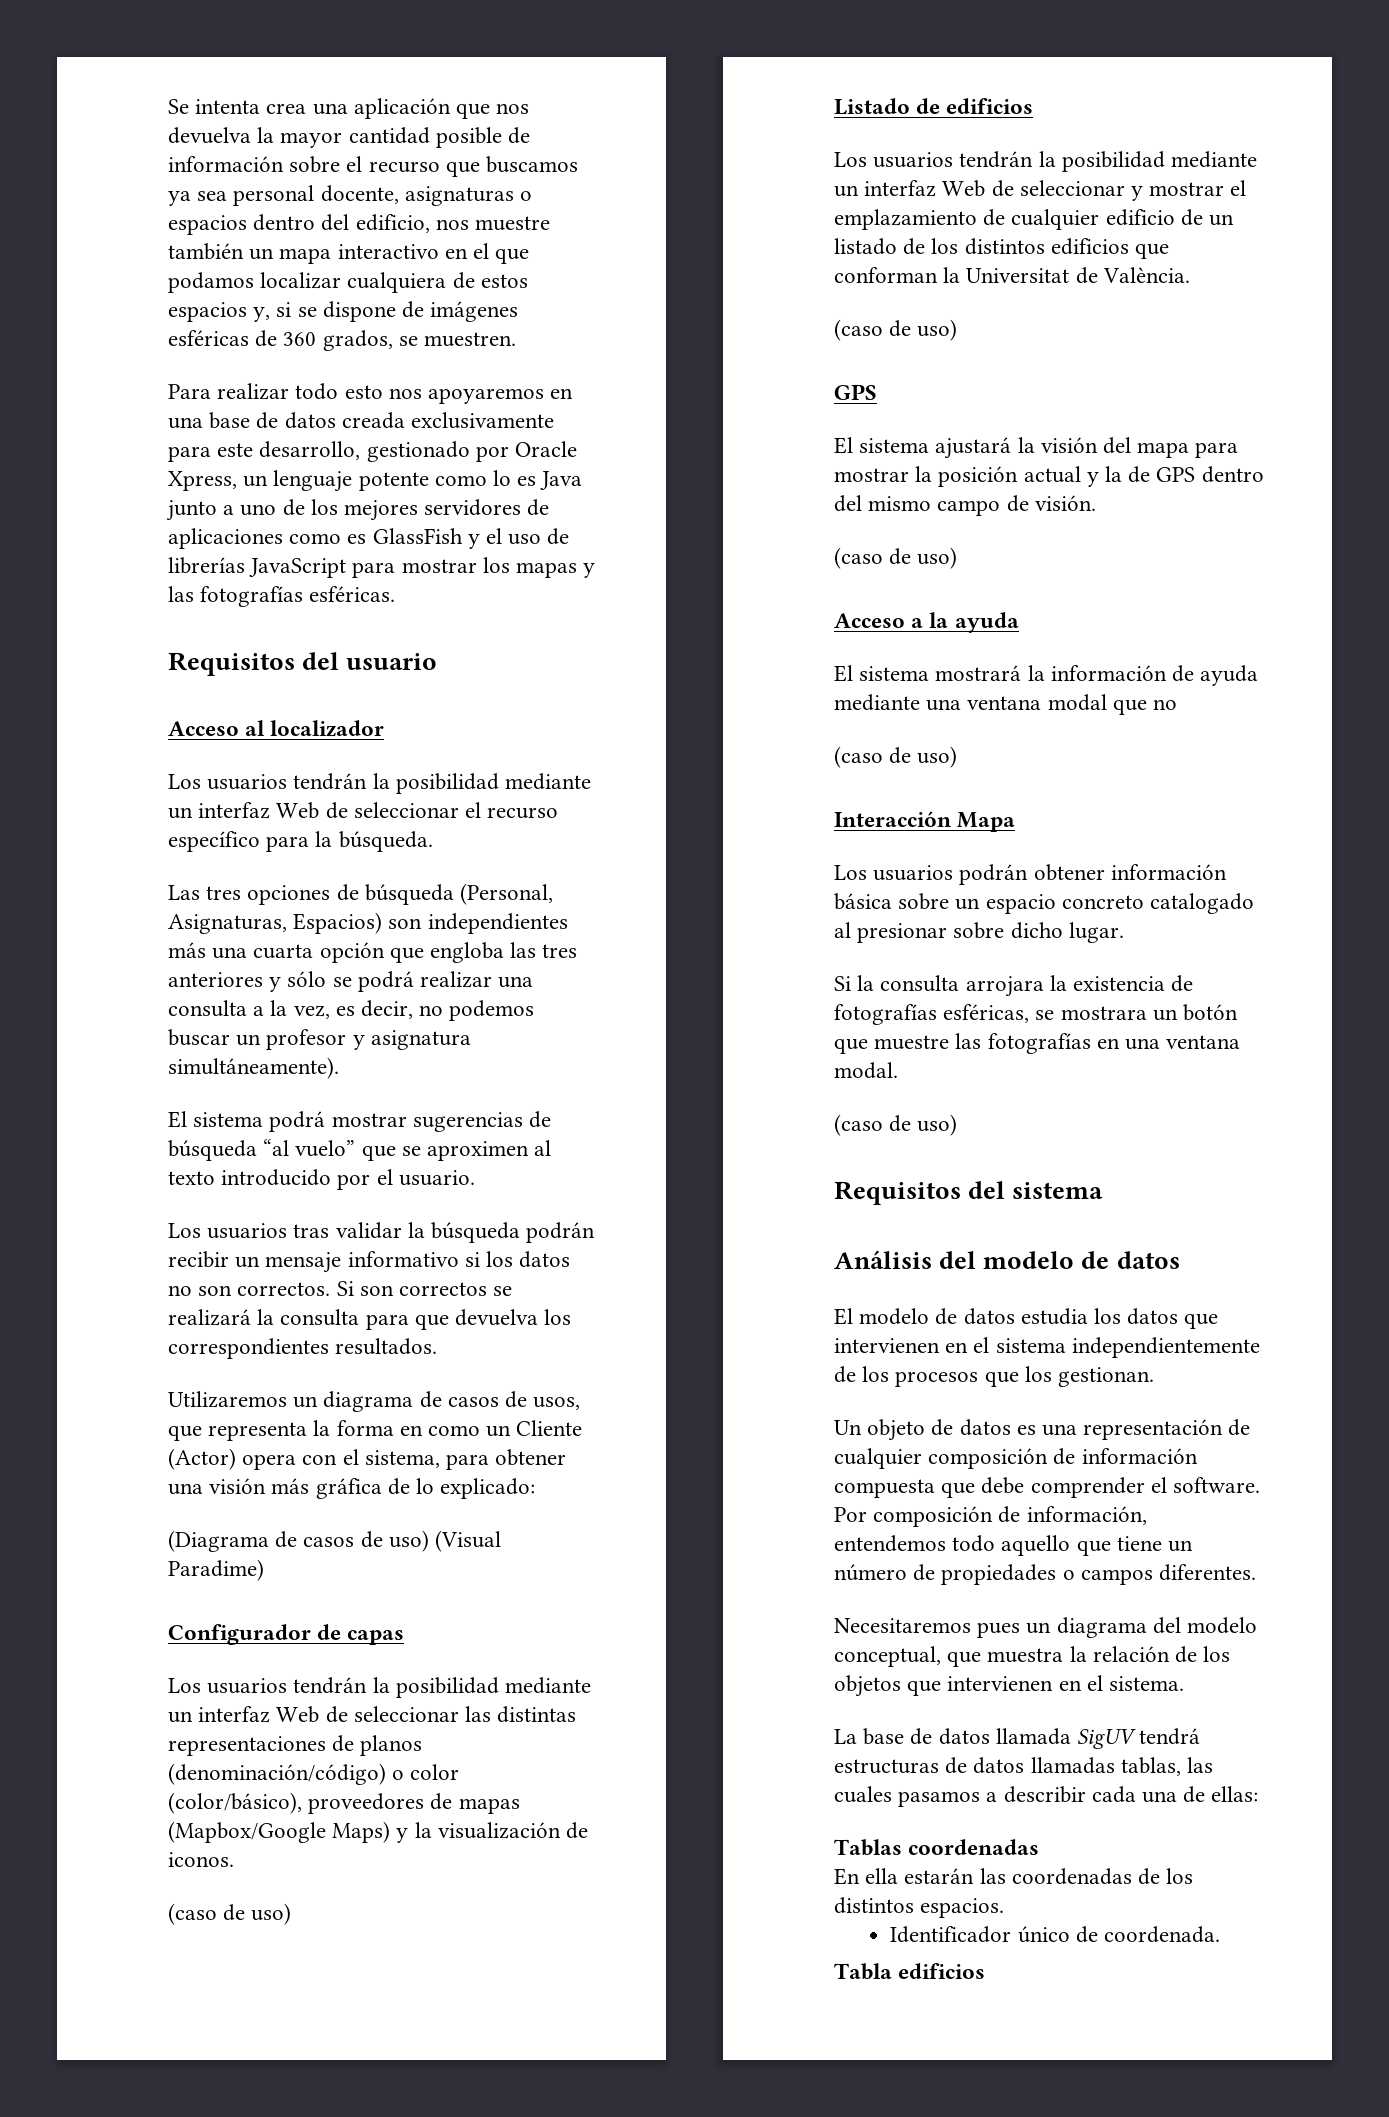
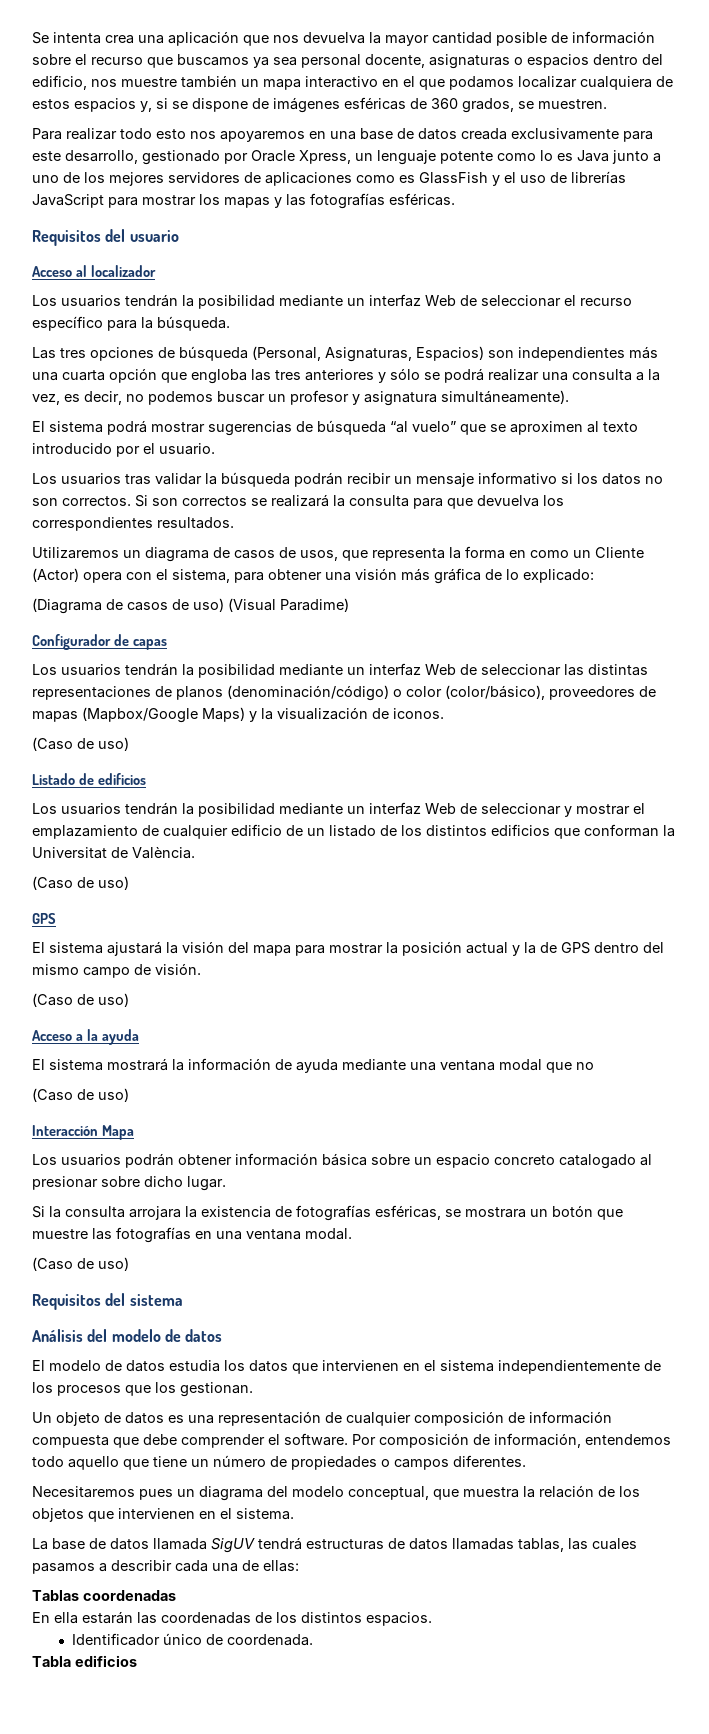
  Los usuarios tendrán la posibilidad mediante un interfaz Web de seleccionar las distintas representaciones de planos (denominación/código) o color (color/básico), proveedores de mapas (Mapbox/Google Maps) y la visualización de iconos.
- (caso de uso)
+ (Caso de uso)
  Los usuarios tendrán la posibilidad mediante un interfaz Web de seleccionar y mostrar el emplazamiento de cualquier edificio de un listado de los distintos edificios que conforman la Universitat de València.
- (caso de uso)
+ (Caso de uso)
  El sistema ajustará la visión del mapa para mostrar la posición actual y la de GPS dentro del mismo campo de visión.
- (caso de uso)
+ (Caso de uso)
  El sistema mostrará la información de ayuda mediante una ventana modal que no
- (caso de uso)
+ (Caso de uso)
  Si la consulta arrojara la existencia de fotografías esféricas, se mostrara un botón que muestre las fotografías en una ventana modal.
- (caso de uso)
+ (Caso de uso)

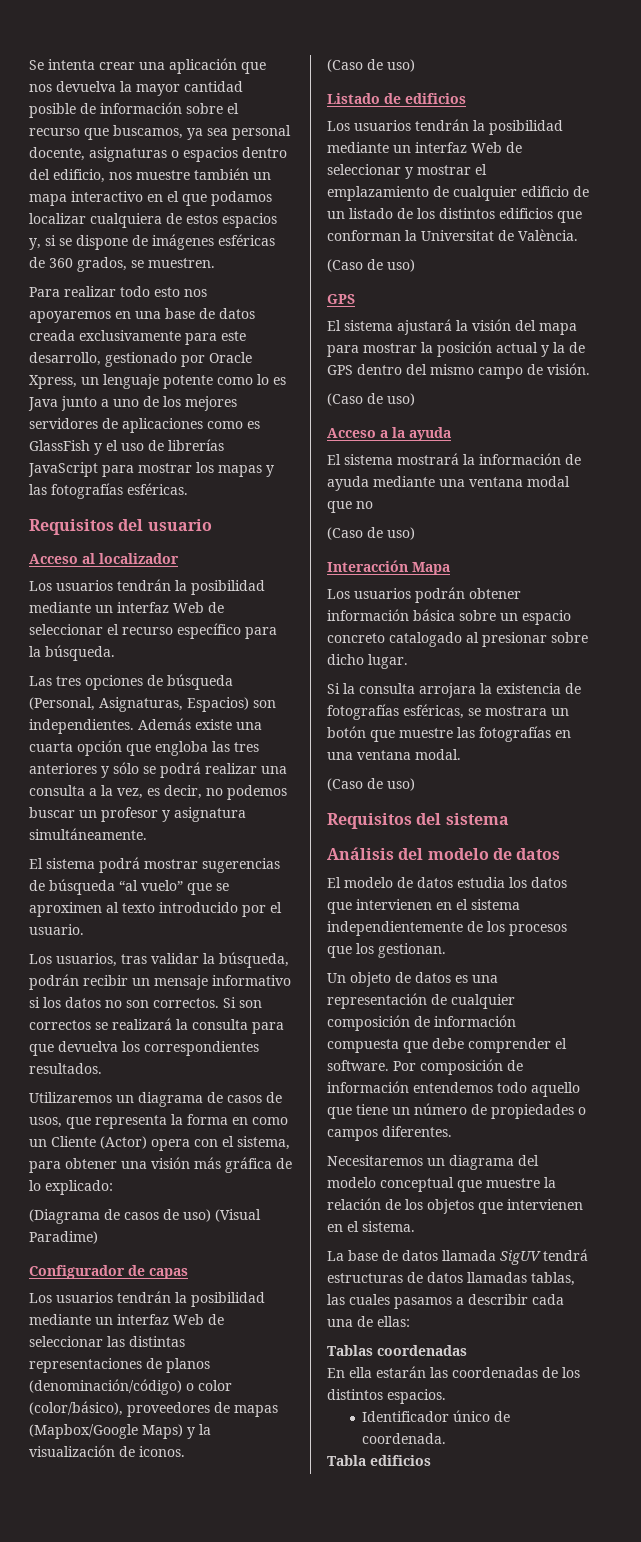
- Se intenta crea una aplicación que nos devuelva la mayor cantidad posible de información sobre el recurso que buscamos ya sea personal docente, asignaturas o espacios dentro del edificio, nos muestre también un mapa interactivo en el que podamos localizar cualquiera de estos espacios y, si se dispone de imágenes esféricas de 360 grados, se muestren.
+ Se intenta crear una aplicación que nos devuelva la mayor cantidad posible de información sobre el recurso que buscamos, ya sea personal docente, asignaturas o espacios dentro del edificio, nos muestre también un mapa interactivo en el que podamos localizar cualquiera de estos espacios y, si se dispone de imágenes esféricas de 360 grados, se muestren.
- Las tres opciones de búsqueda (Personal, Asignaturas, Espacios) son independientes más una cuarta opción que engloba las tres anteriores y sólo se podrá realizar una consulta a la vez, es decir, no podemos buscar un profesor y asignatura simultáneamente).
+ Las tres opciones de búsqueda (Personal, Asignaturas, Espacios) son independientes. Además existe una cuarta opción que engloba las tres anteriores y sólo se podrá realizar una consulta a la vez, es decir, no podemos buscar un profesor y asignatura simultáneamente.
- Los usuarios tras validar la búsqueda podrán recibir un mensaje informativo si los datos no son correctos.
+ Los usuarios, tras validar la búsqueda, podrán recibir un mensaje informativo si los datos no son correctos.
- Por composición de información, entendemos todo aquello que tiene un número de propiedades o campos diferentes.
+ Por composición de información entendemos todo aquello que tiene un número de propiedades o campos diferentes.
- Necesitaremos pues un diagrama del modelo conceptual, que muestra la relación de los objetos que intervienen en el sistema.
+ Necesitaremos un diagrama del modelo conceptual que muestre la relación de los objetos que intervienen en el sistema.

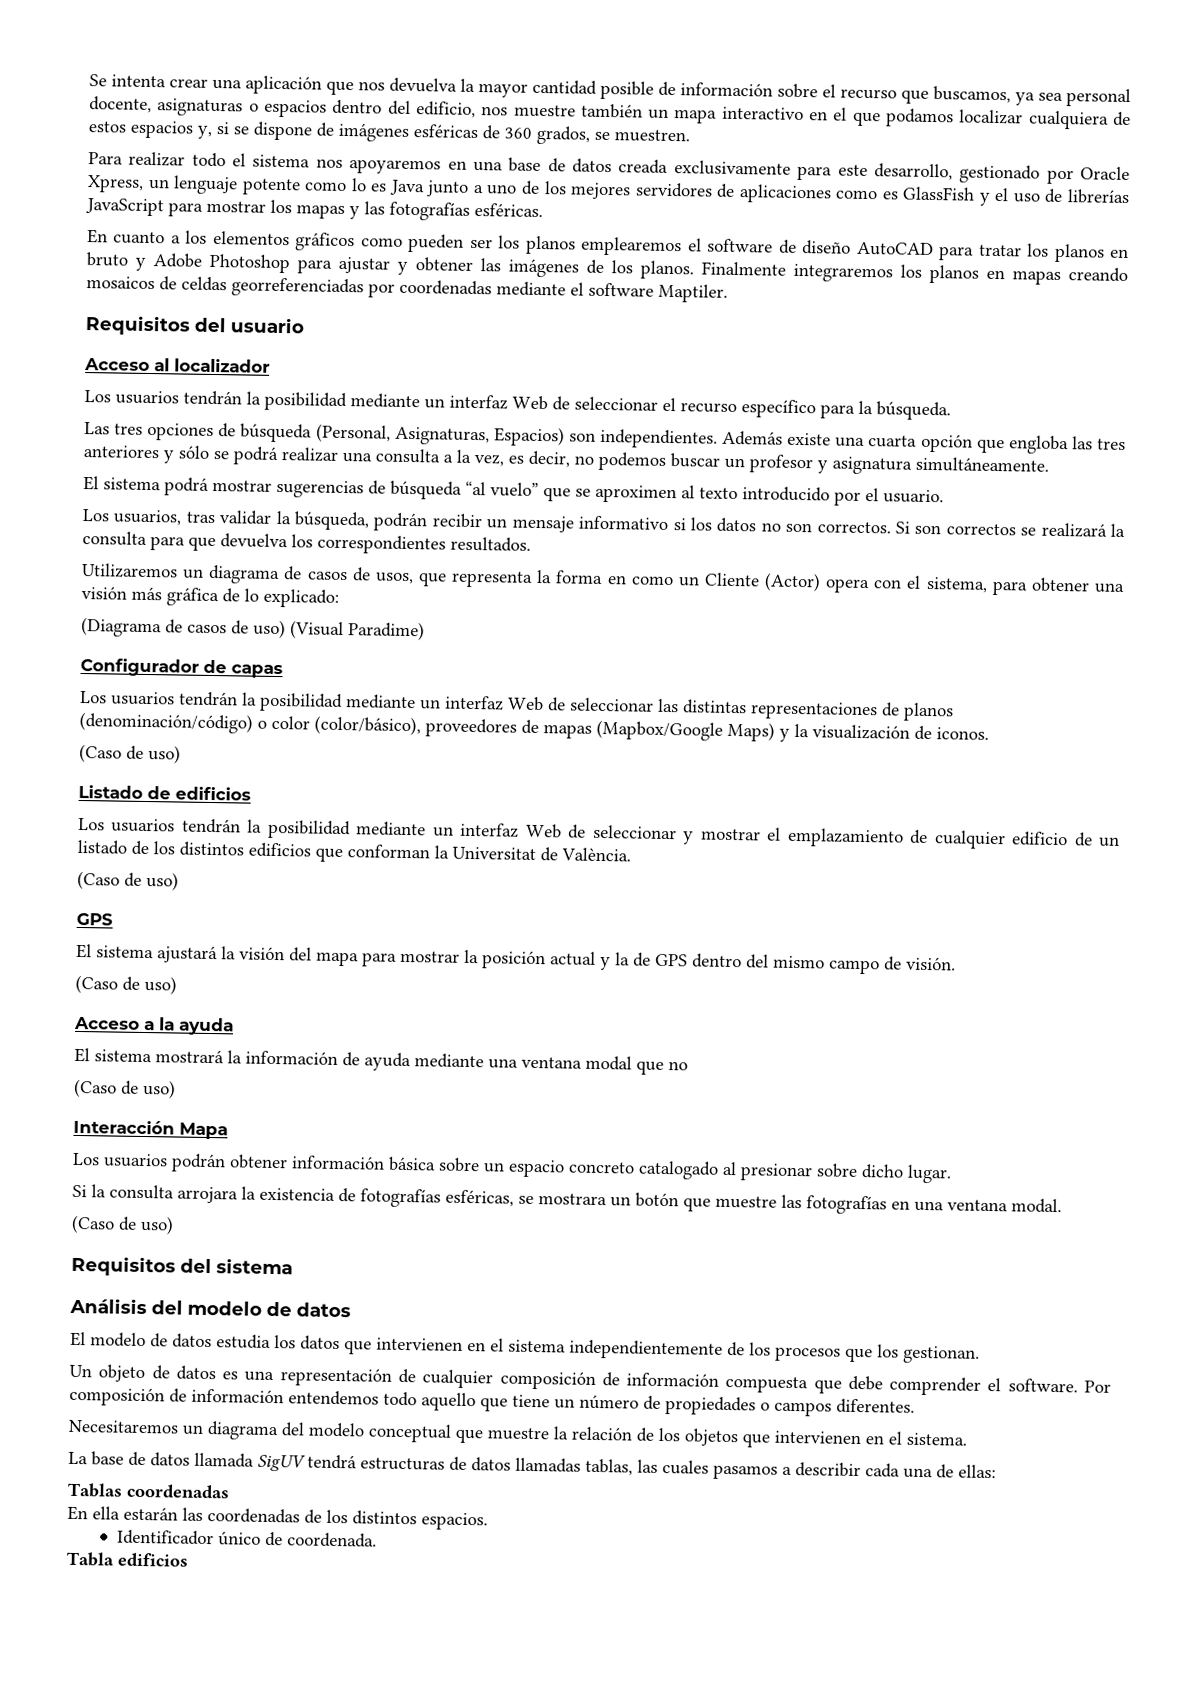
- Para realizar todo esto nos apoyaremos en una base de datos creada exclusivamente para este desarrollo, gestionado por Oracle Xpress, un lenguaje potente como lo es Java junto a uno de los mejores servidores de aplicaciones como es GlassFish y el uso de librerías JavaScript para mostrar los mapas y las fotografías esféricas.
+ Para realizar todo el sistema nos apoyaremos en una base de datos creada exclusivamente para este desarrollo, gestionado por Oracle Xpress, un lenguaje potente como lo es Java junto a uno de los mejores servidores de aplicaciones como es GlassFish y el uso de librerías JavaScript para mostrar los mapas y las fotografías esféricas.
+ En cuanto a los elementos gráficos como pueden ser los planos emplearemos el software de diseño AutoCAD para tratar los planos en bruto y Adobe Photoshop para ajustar y obtener las imágenes de los planos. Finalmente integraremos los planos en mapas creando mosaicos de celdas georreferenciadas por coordenadas mediante el software Maptiler.

